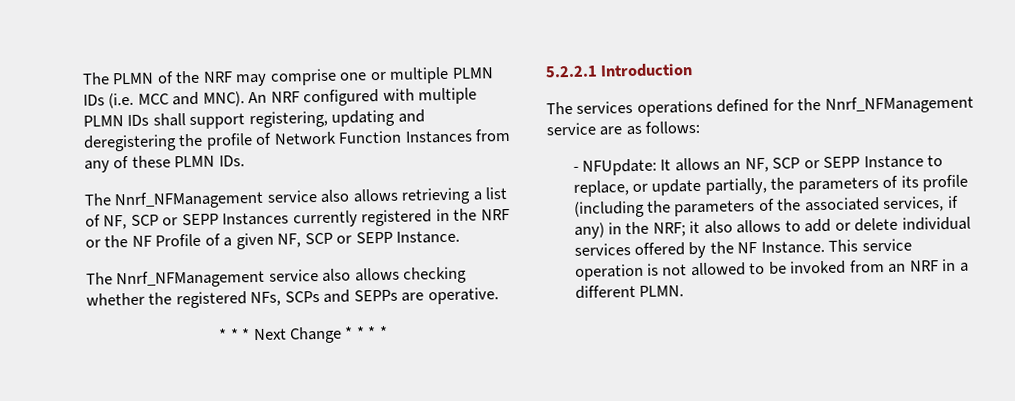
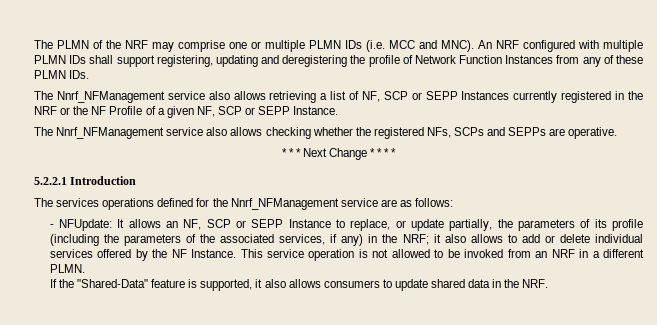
+ If the "Shared-Data" feature is supported, it also allows consumers to update shared data in the NRF.

